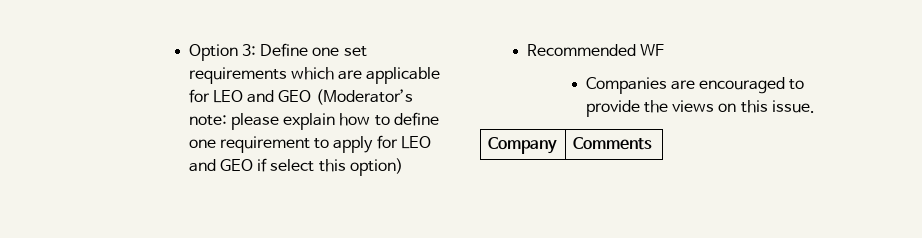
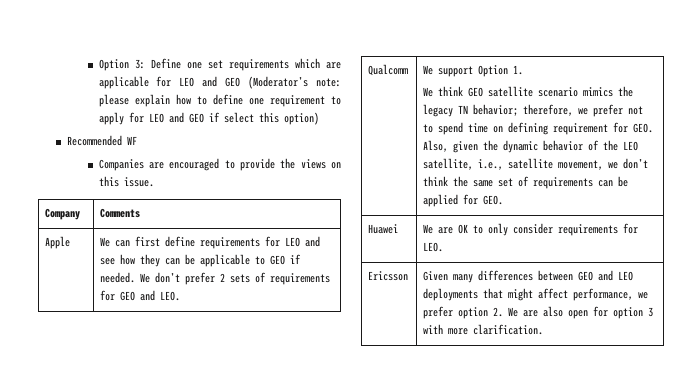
+ Apple | We can first define requirements for LEO and see how they can be applicable to GEO if needed. We don’t prefer 2 sets of requirements for GEO and LEO.
+ Qualcomm | We support Option 1.
+ We think GEO satellite scenario mimics the legacy TN behavior; therefore, we prefer not to spend time on defining requirement for GEO. Also, given the dynamic behavior of the LEO satellite, i.e., satellite movement, we don’t think the same set of requirements can be applied for GEO.
+ Huawei | We are OK to only consider requirements for LEO.
+ Ericsson | Given many differences between GEO and LEO deployments that might affect performance, we prefer option 2. We are also open for option 3 with more clarification.

